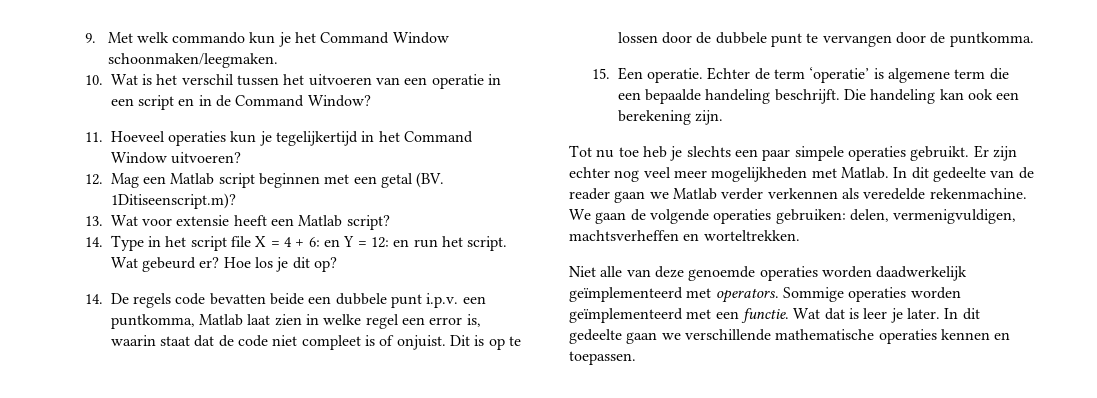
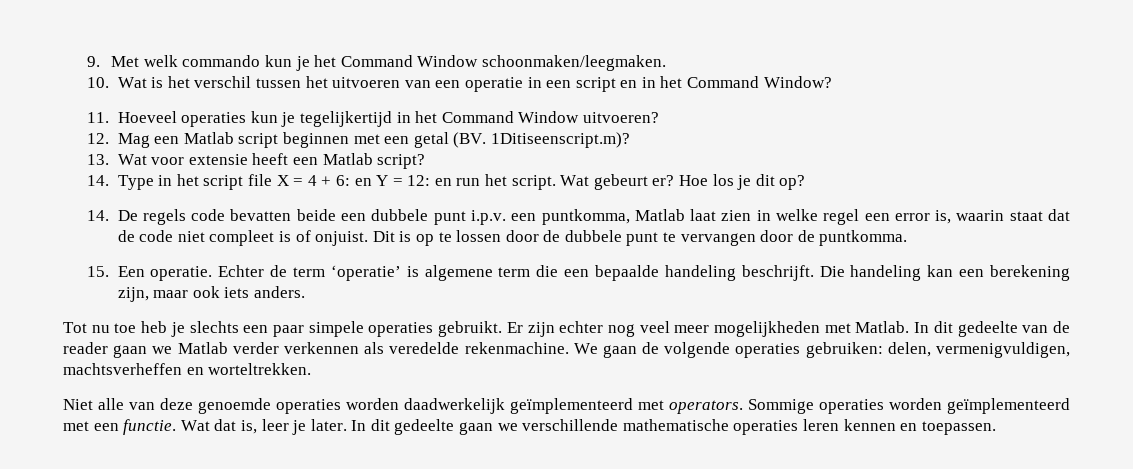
- 10. Wat is het verschil tussen het uitvoeren van een operatie in een script en in de Command Window?
+ 10. Wat is het verschil tussen het uitvoeren van een operatie in een script en in het Command Window?
- Wat gebeurd er?
+ Wat gebeurt er?
- Die handeling kan ook een berekening zijn.
+ Die handeling kan een berekening zijn, maar ook iets anders.
- Wat dat is leer je later.
+ Wat dat is, leer je later.
- In dit gedeelte gaan we verschillende mathematische operaties kennen en toepassen.
+ In dit gedeelte gaan we verschillende mathematische operaties leren kennen en toepassen.

